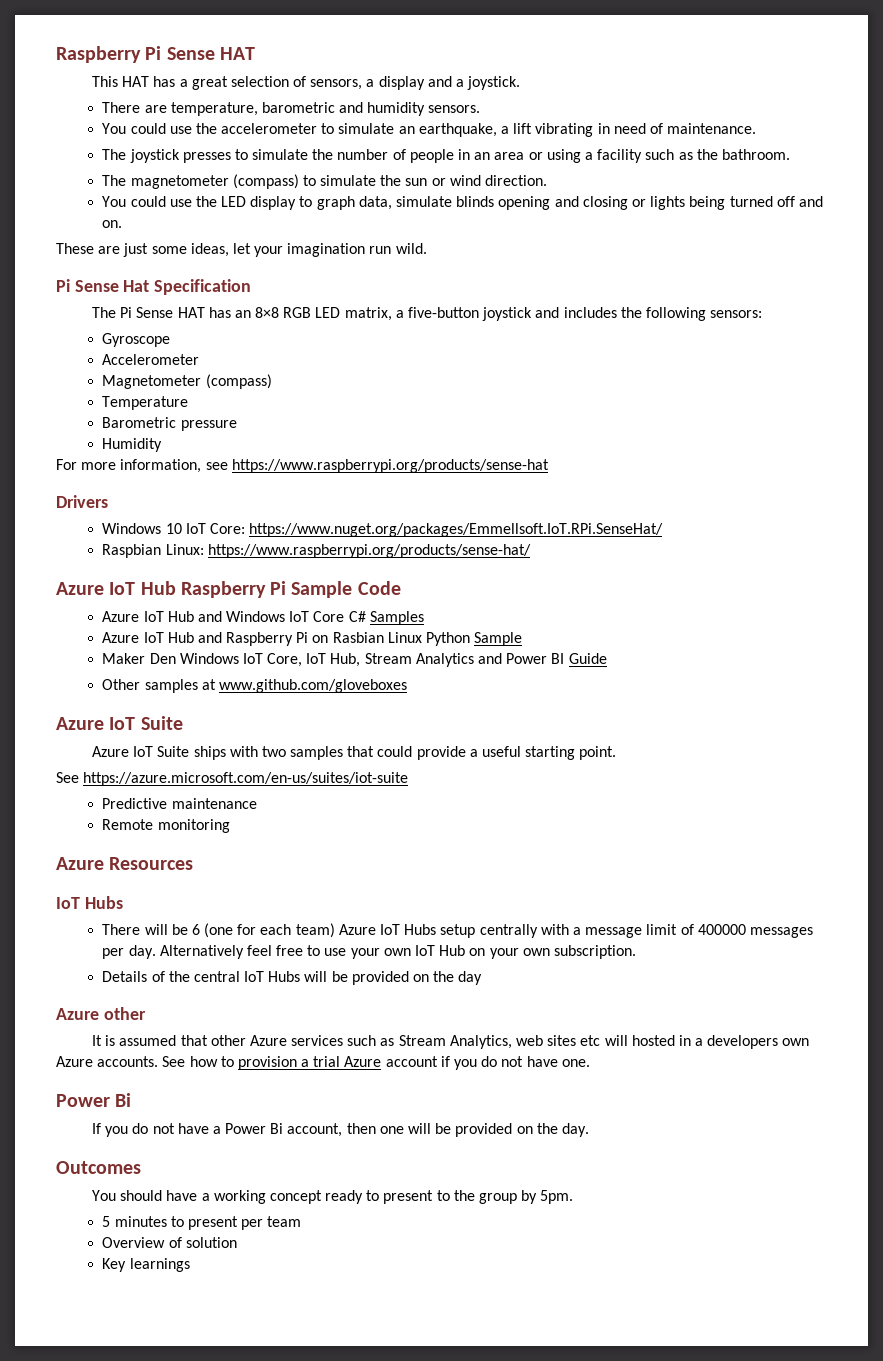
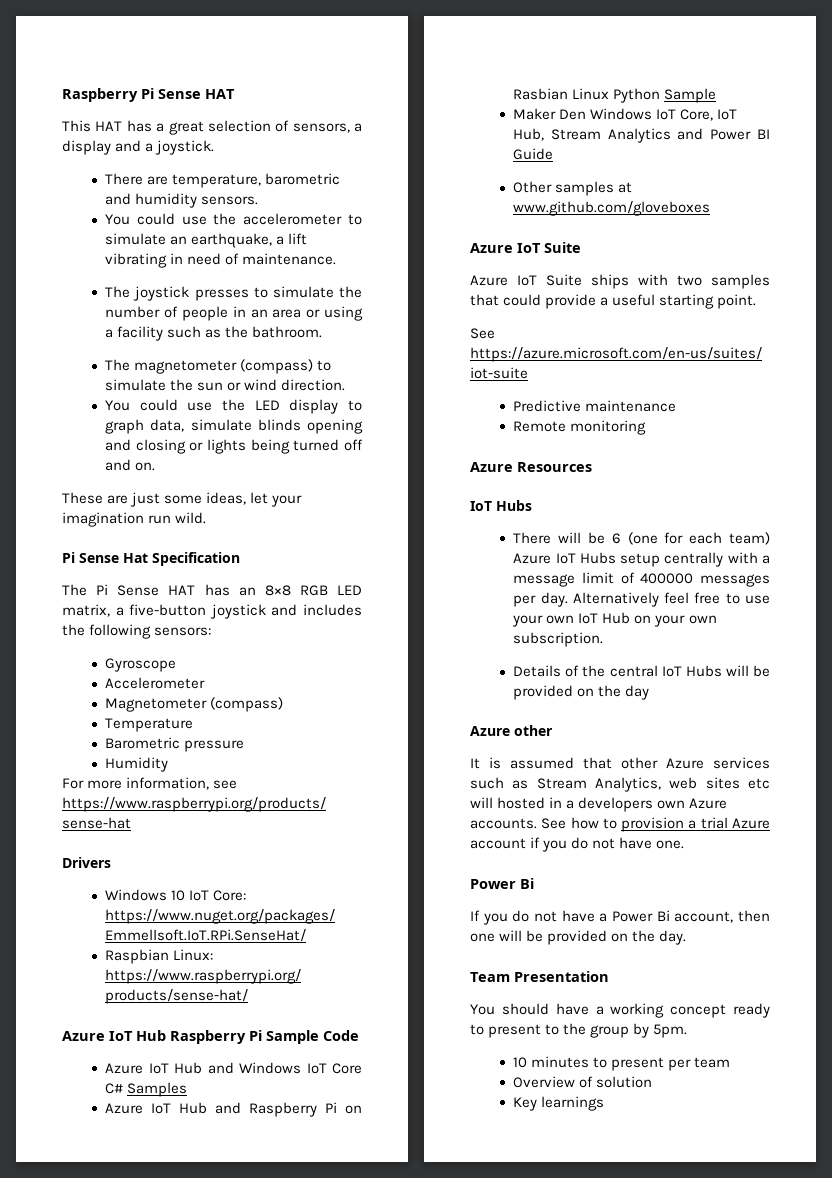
- Outcomes
+ Team Presentation
- 5 minutes to present per team
+ 10 minutes to present per team

